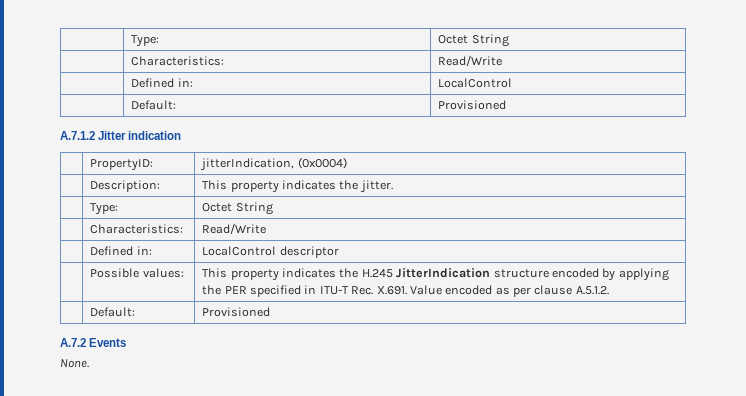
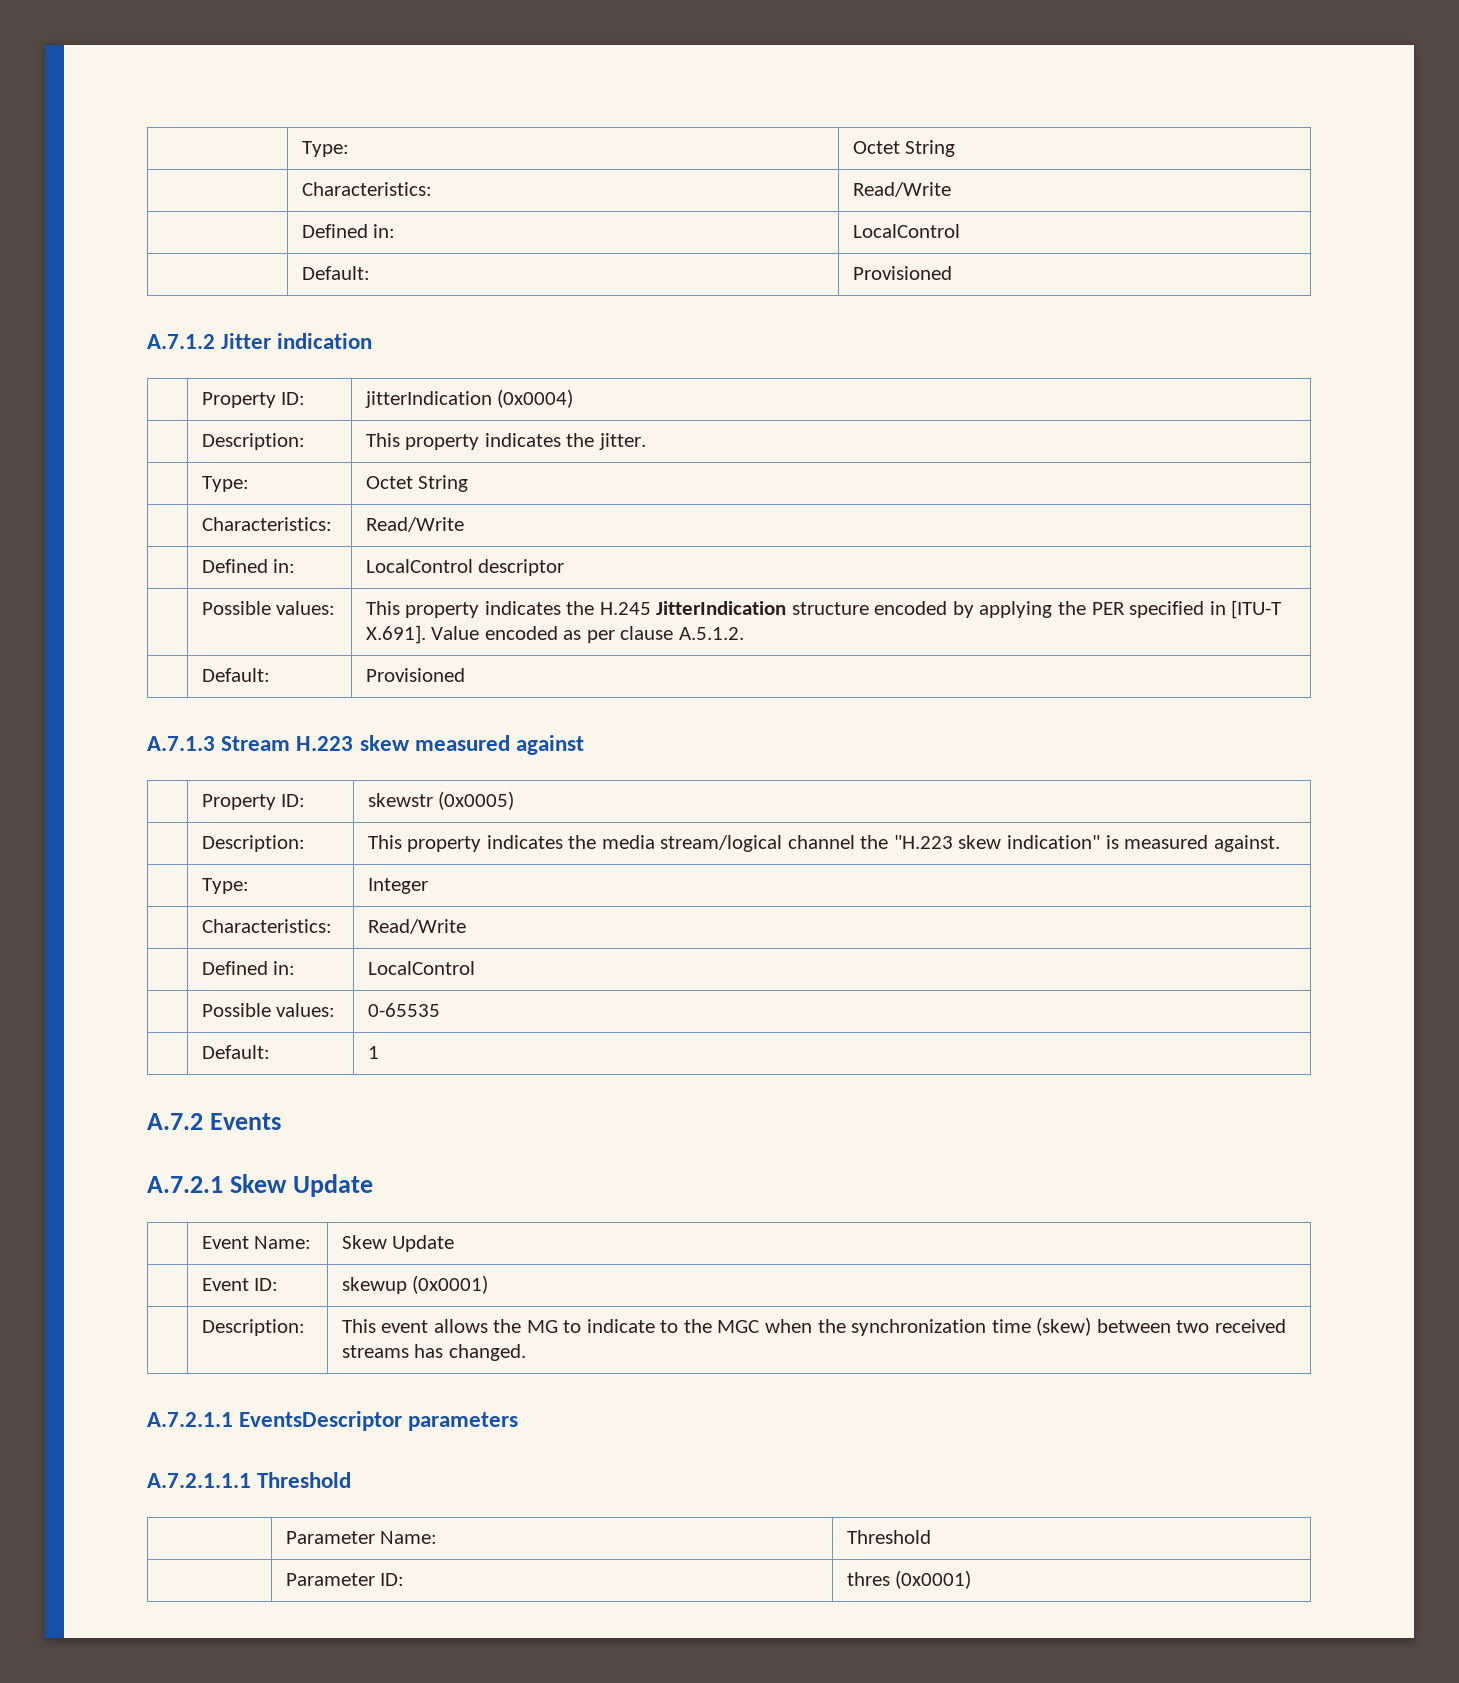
- | PropertyID: | jitterIndication, (0x0004)
+ | Property ID: | jitterIndication (0x0004)
- | Possible values: | This property indicates the H.245 JitterIndication structure encoded by applying the PER specified in ITU-T Rec. X.691. Value encoded as per clause A.5.1.2.
+ | Possible values: | This property indicates the H.245 JitterIndication structure encoded by applying the PER specified in [ITU-T X.691]. Value encoded as per clause A.5.1.2.
+ A.7.1.3 Stream H.223 skew measured against
+ | Property ID: | skewstr (0x0005)
+ | Description: | This property indicates the media stream/logical channel the "H.223 skew indication" is measured against.
+ | Type: | Integer
+ | Characteristics: | Read/Write
+ | Defined in: | LocalControl
+ | Possible values: | 0-65535
+ | Default: | 1
  A.7.2 Events
- None.
+ A.7.2.1 Skew Update
+ | Event Name: | Skew Update
+ | Event ID: | skewup (0x0001)
+ | Description: | This event allows the MG to indicate to the MGC when the synchronization time (skew) between two received streams has changed.
+ A.7.2.1.1 EventsDescriptor parameters
+ A.7.2.1.1.1 Threshold
+ | Parameter Name: | Threshold
+ | Parameter ID: | thres (0x0001)

